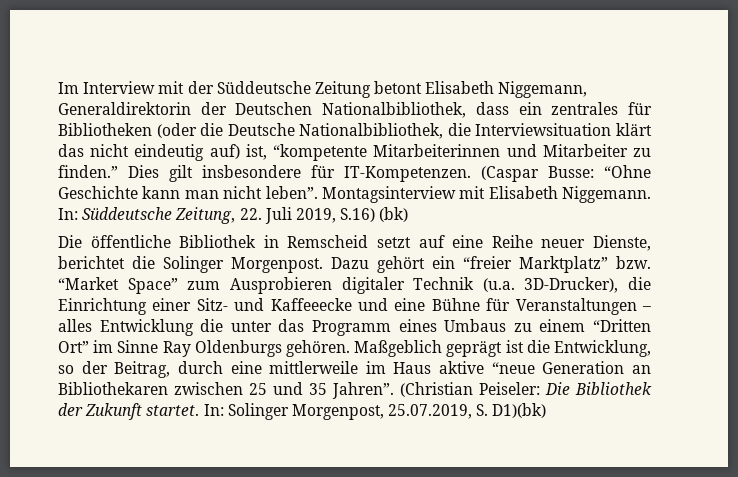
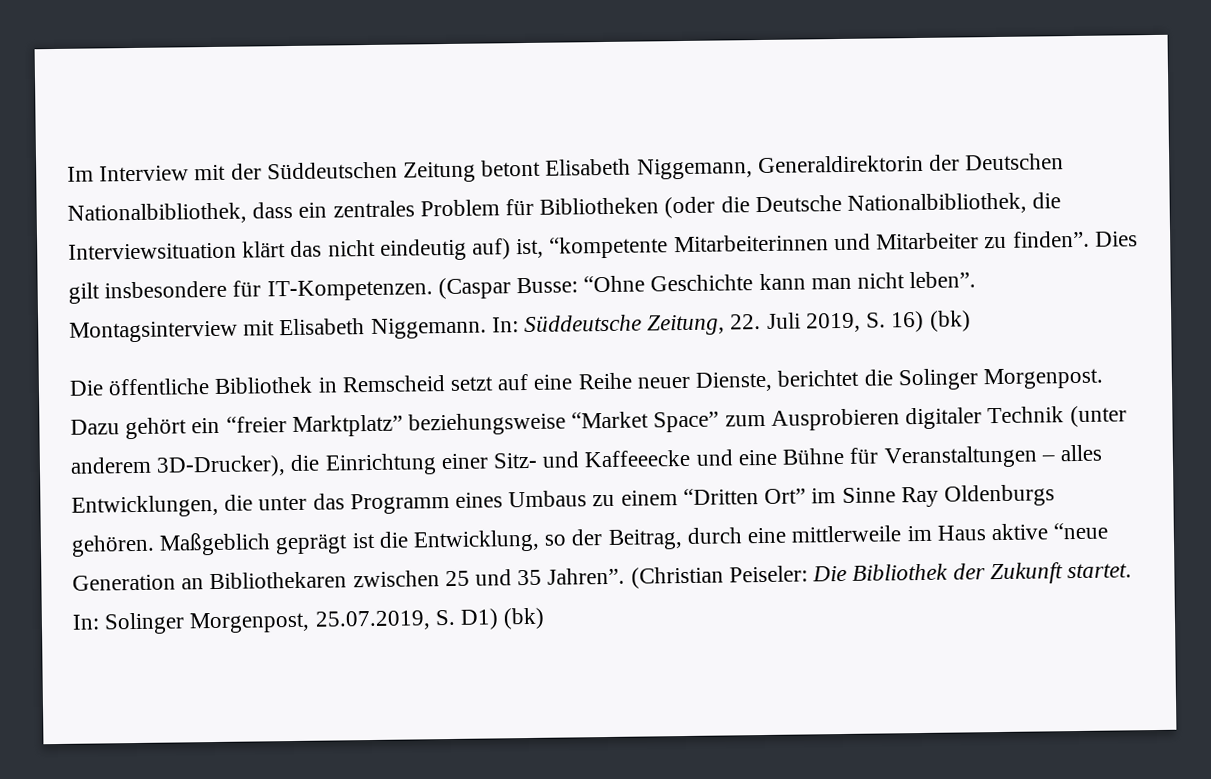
- Im Interview mit der Süddeutsche Zeitung betont Elisabeth Niggemann, Generaldirektorin der Deutschen Nationalbibliothek, dass ein zentrales für Bibliotheken (oder die Deutsche Nationalbibliothek, die Interviewsituation klärt das nicht eindeutig auf) ist, “kompetente Mitarbeiterinnen und Mitarbeiter zu finden.”
+ Im Interview mit der Süddeutschen Zeitung betont Elisabeth Niggemann, Generaldirektorin der Deutschen Nationalbibliothek, dass ein zentrales Problem für Bibliotheken (oder die Deutsche Nationalbibliothek, die Interviewsituation klärt das nicht eindeutig auf) ist, “kompetente Mitarbeiterinnen und Mitarbeiter zu finden”.
- In: Süddeutsche Zeitung, 22. Juli 2019, S.16) (bk)
+ In: Süddeutsche Zeitung, 22. Juli 2019, S. 16) (bk)
- Dazu gehört ein “freier Marktplatz” bzw. “Market Space” zum Ausprobieren digitaler Technik (u.a. 3D-Drucker), die Einrichtung einer Sitz- und Kaffeeecke und eine Bühne für Veranstaltungen – alles Entwicklung die unter das Programm eines Umbaus zu einem “Dritten Ort” im Sinne Ray Oldenburgs gehören.
+ Dazu gehört ein “freier Marktplatz” beziehungsweise “Market Space” zum Ausprobieren digitaler Technik (unter anderem 3D-Drucker), die Einrichtung einer Sitz- und Kaffeeecke und eine Bühne für Veranstaltungen – alles Entwicklungen, die unter das Programm eines Umbaus zu einem “Dritten Ort” im Sinne Ray Oldenburgs gehören.
- In: Solinger Morgenpost, 25.07.2019, S. D1)(bk)
+ In: Solinger Morgenpost, 25.07.2019, S. D1) (bk)

